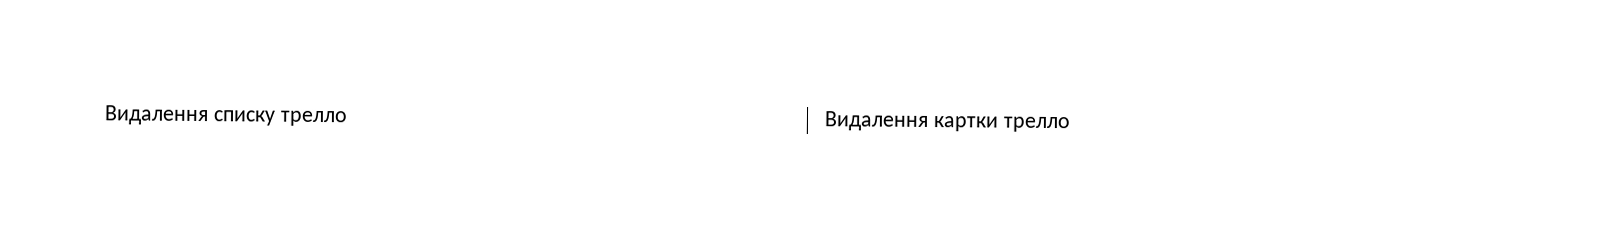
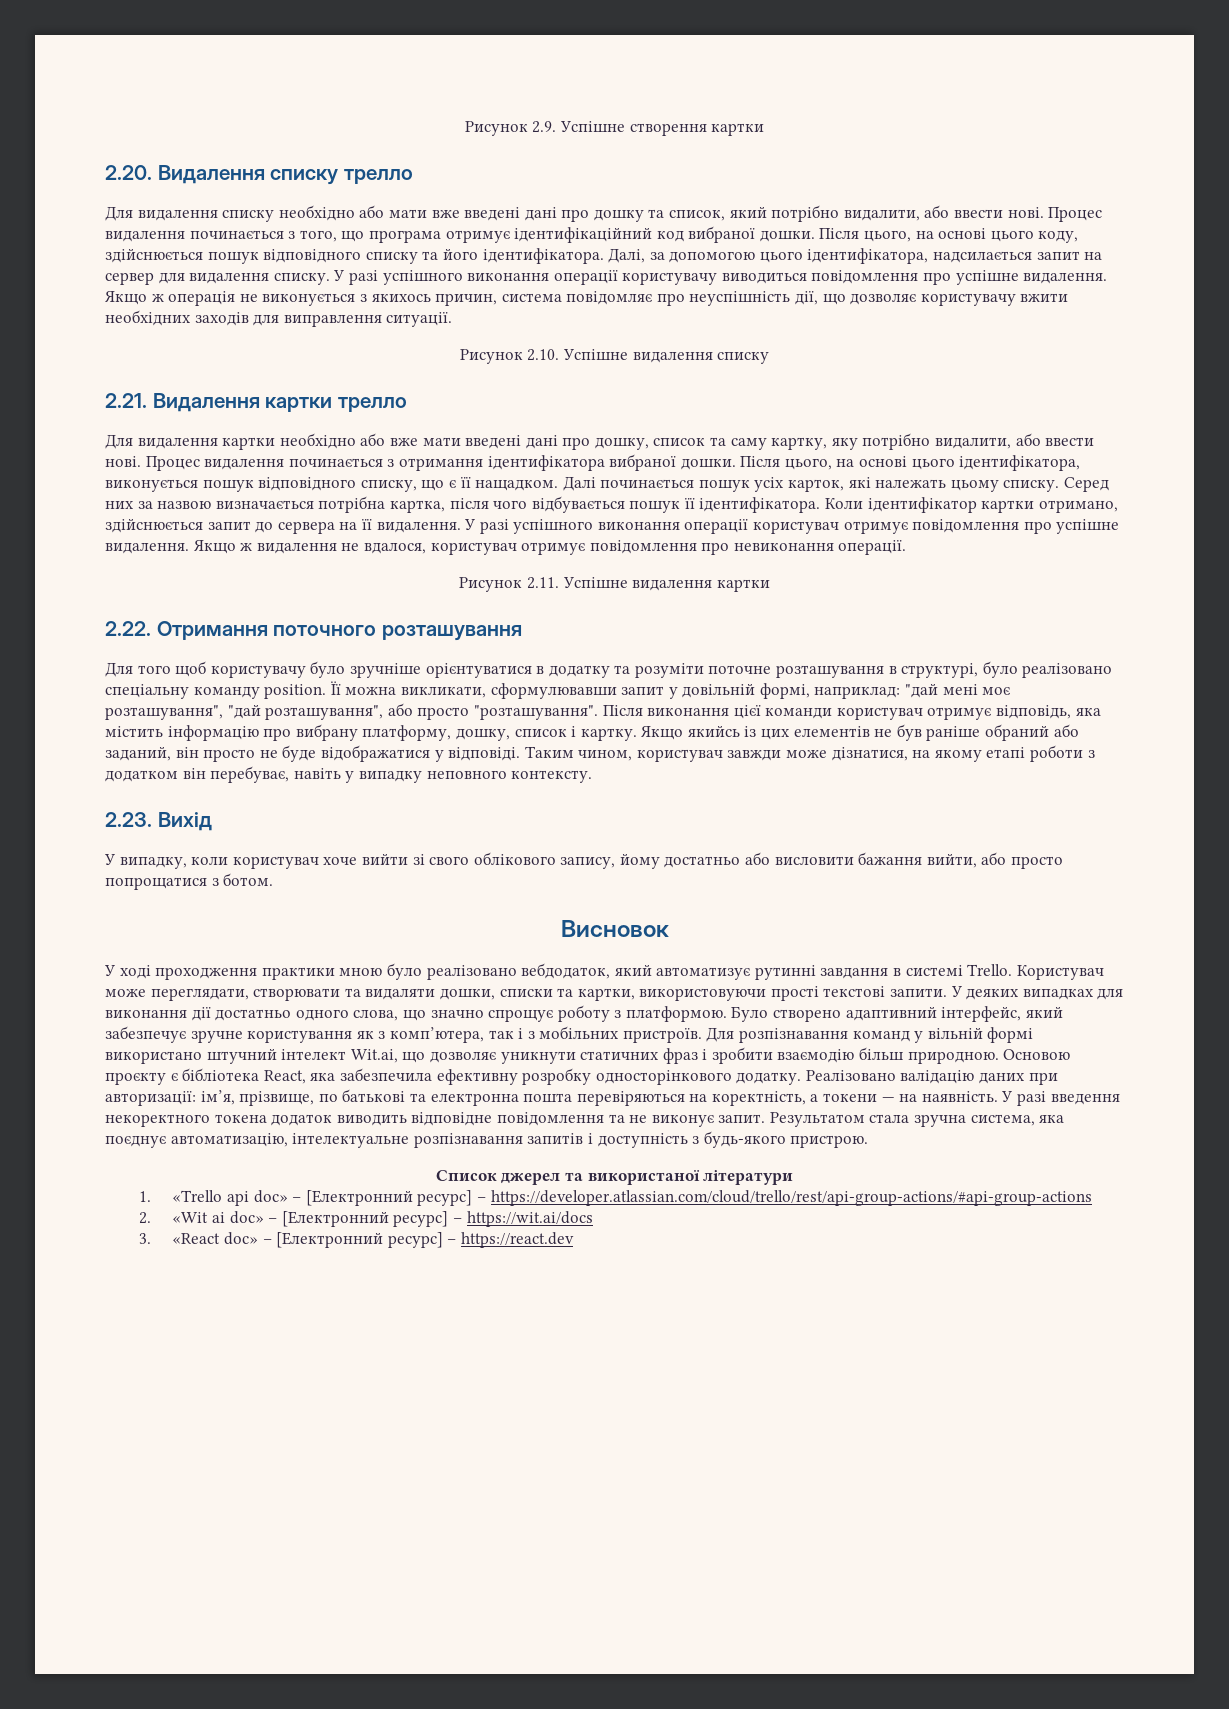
- Видалення списку трелло
- Видалення картки трелло
+ Рисунок 2.9. Успішне створення картки
+ 2.20. Видалення списку трелло
+ Для видалення списку необхідно або мати вже введені дані про дошку та список, який потрібно видалити, або ввести нові. Процес видалення починається з того, що програма отримує ідентифікаційний код вибраної дошки. Після цього, на основі цього коду, здійснюється пошук відповідного списку та його ідентифікатора. Далі, за допомогою цього ідентифікатора, надсилається запит на сервер для видалення списку. У разі успішного виконання операції користувачу виводиться повідомлення про успішне видалення. Якщо ж операція не виконується з якихось причин, система повідомляє про неуспішність дії, що дозволяє користувачу вжити необхідних заходів для виправлення ситуації.
+ Рисунок 2.10. Успішне видалення списку
+ 2.21. Видалення картки трелло
+ Для видалення картки необхідно або вже мати введені дані про дошку, список та саму картку, яку потрібно видалити, або ввести нові. Процес видалення починається з отримання ідентифікатора вибраної дошки. Після цього, на основі цього ідентифікатора, виконується пошук відповідного списку, що є її нащадком. Далі починається пошук усіх карток, які належать цьому списку. Серед них за назвою визначається потрібна картка, після чого відбувається пошук її ідентифікатора. Коли ідентифікатор картки отримано, здійснюється запит до сервера на її видалення. У разі успішного виконання операції користувач отримує повідомлення про успішне видалення. Якщо ж видалення не вдалося, користувач отримує повідомлення про невиконання операції.
+ Рисунок 2.11. Успішне видалення картки
+ 2.22. Отримання поточного розташування
+ Для того щоб користувачу було зручніше орієнтуватися в додатку та розуміти поточне розташування в структурі, було реалізовано спеціальну команду position. Її можна викликати, сформулювавши запит у довільній формі, наприклад: "дай мені моє розташування", "дай розташування", або просто "розташування". Після виконання цієї команди користувач отримує відповідь, яка містить інформацію про вибрану платформу, дошку, список і картку. Якщо якийсь із цих елементів не був раніше обраний або заданий, він просто не буде відображатися у відповіді. Таким чином, користувач завжди може дізнатися, на якому етапі роботи з додатком він перебуває, навіть у випадку неповного контексту.
+ 2.23. Вихід
+ У випадку, коли користувач хоче вийти зі свого облікового запису, йому достатньо або висловити бажання вийти, або просто попрощатися з ботом.
+ Висновок
+ У ході проходження практики мною було реалізовано вебдодаток, який автоматизує рутинні завдання в системі Trello. Користувач може переглядати, створювати та видаляти дошки, списки та картки, використовуючи прості текстові запити. У деяких випадках для виконання дії достатньо одного слова, що значно спрощує роботу з платформою. Було створено адаптивний інтерфейс, який забезпечує зручне користування як з комп’ютера, так і з мобільних пристроїв. Для розпізнавання команд у вільній формі використано штучний інтелект Wit.ai, що дозволяє уникнути статичних фраз і зробити взаємодію більш природною. Основою проєкту є бібліотека React, яка забезпечила ефективну розробку односторінкового додатку. Реалізовано валідацію даних при авторизації: ім’я, прізвище, по батькові та електронна пошта перевіряються на коректність, а токени — на наявність. У разі введення некоректного токена додаток виводить відповідне повідомлення та не виконує запит. Результатом стала зручна система, яка поєднує автоматизацію, інтелектуальне розпізнавання запитів і доступність з будь-якого пристрою.
+ Список джерел та використаної літератури
+ 1. «Trello api doc» – [Електронний ресурс] – https://developer.atlassian.com/cloud/trello/rest/api-group-actions/#api-group-actions
+ 2. «Wit ai doc» – [Електронний ресурс] – https://wit.ai/docs
+ 3. «React doc» – [Електронний ресурс] – https://react.dev

